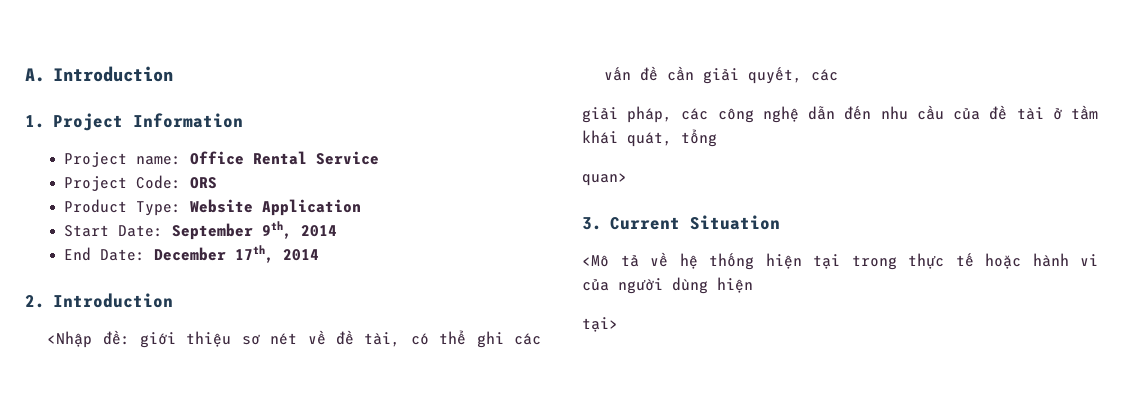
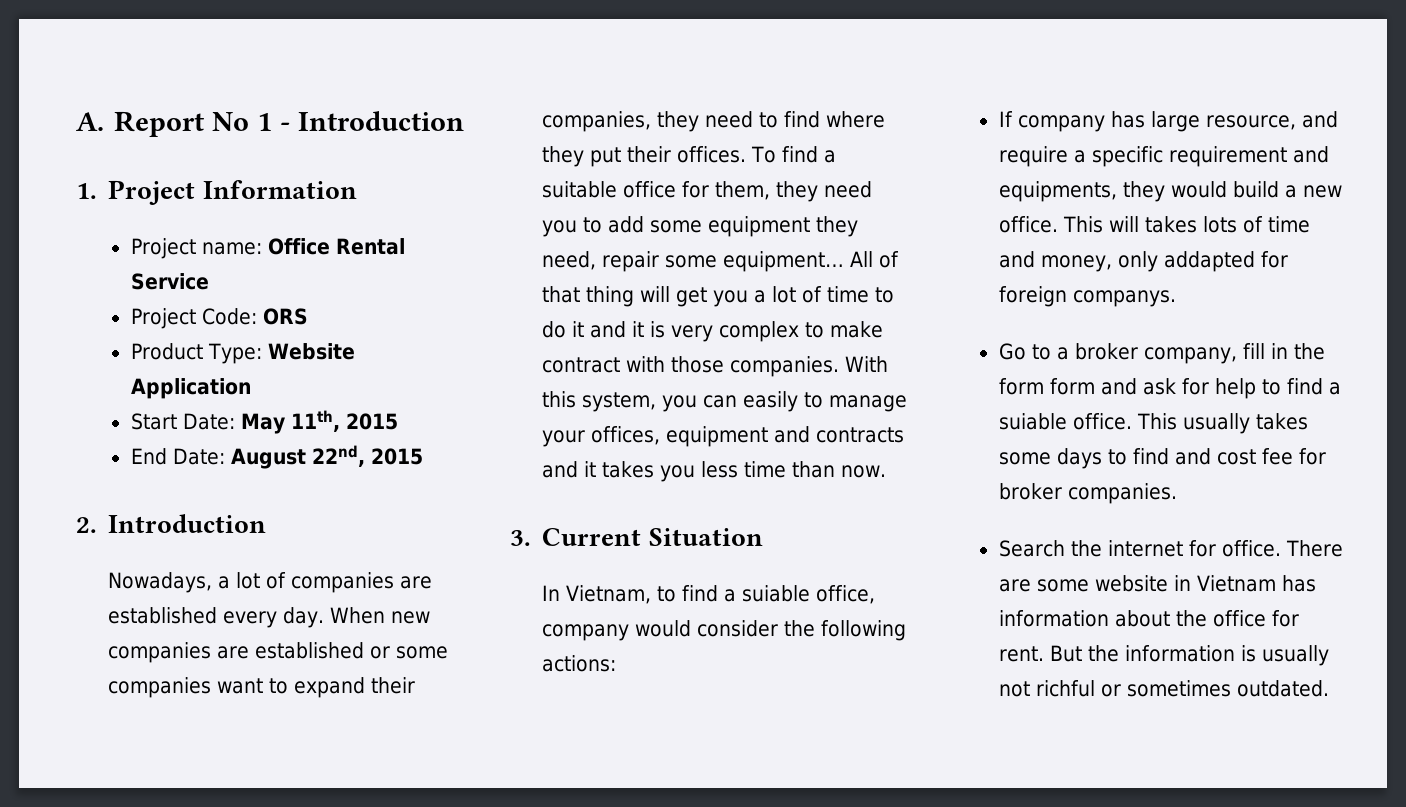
- A. Introduction
+ A. Report No 1 - Introduction
- Start Date: September 9th, 2014
+ Start Date: May 11th, 2015
- End Date: December 17th, 2014
+ End Date: August 22nd, 2015
- <Nhập đề: giới thiệu sơ nét về đề tài, có thể ghi các vấn đề cần giải quyết, các
- giải pháp, các công nghệ dẫn đến nhu cầu của đề tài ở tầm khái quát, tổng
- quan>
+ Nowadays, a lot of companies are established every day. When new companies are established or some companies want to expand their companies, they need to find where they put their offices. To find a suitable office for them, they need you to add some equipment they need, repair some equipment… All of that thing will get you a lot of time to do it and it is very complex to make contract with those companies. With this system, you can easily to manage your offices, equipment and contracts and it takes you less time than now.
  3. Current Situation
- <Mô tả về hệ thống hiện tại trong thực tế hoặc hành vi của người dùng hiện
- tại>
+ In Vietnam, to find a suiable office, company would consider the following actions:
+ If company has large resource, and require a specific requirement and equipments, they would build a new office. This will takes lots of time and money, only addapted for foreign companys.
+ Go to a broker company, fill in the form form and ask for help to find a suiable office. This usually takes some days to find and cost fee for broker companies.
+ Search the internet for office. There are some website in Vietnam has information about the office for rent. But the information is usually not richful or sometimes outdated.

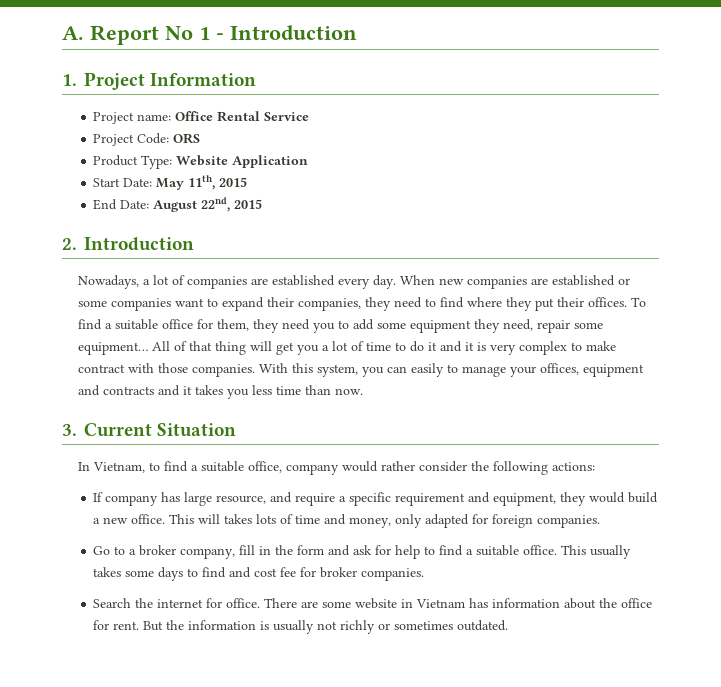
- In Vietnam, to find a suiable office, company would consider the following actions:
+ In Vietnam, to find a suitable office, company would rather consider the following actions:
- If company has large resource, and require a specific requirement and equipments, they would build a new office.
+ If company has large resource, and require a specific requirement and equipment, they would build a new office.
- This will takes lots of time and money, only addapted for foreign companys.
+ This will takes lots of time and money, only adapted for foreign companies.
- Go to a broker company, fill in the form form and ask for help to find a suiable office.
+ Go to a broker company, fill in the form and ask for help to find a suitable office.
- But the information is usually not richful or sometimes outdated.
+ But the information is usually not richly or sometimes outdated.

